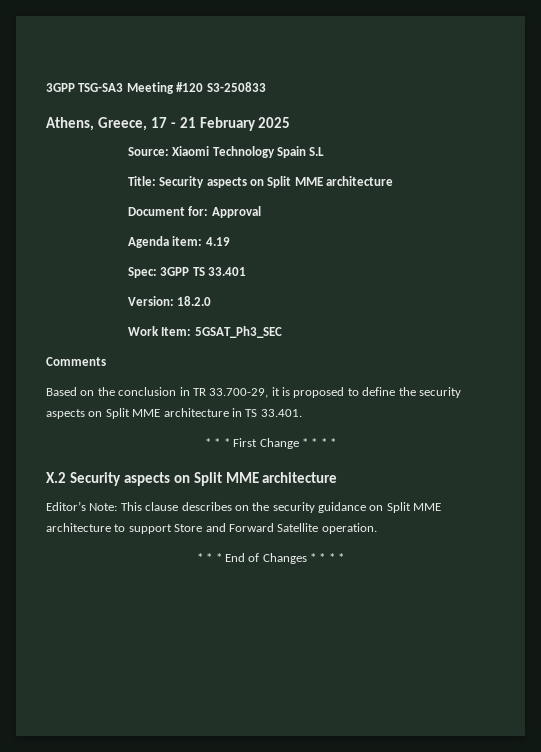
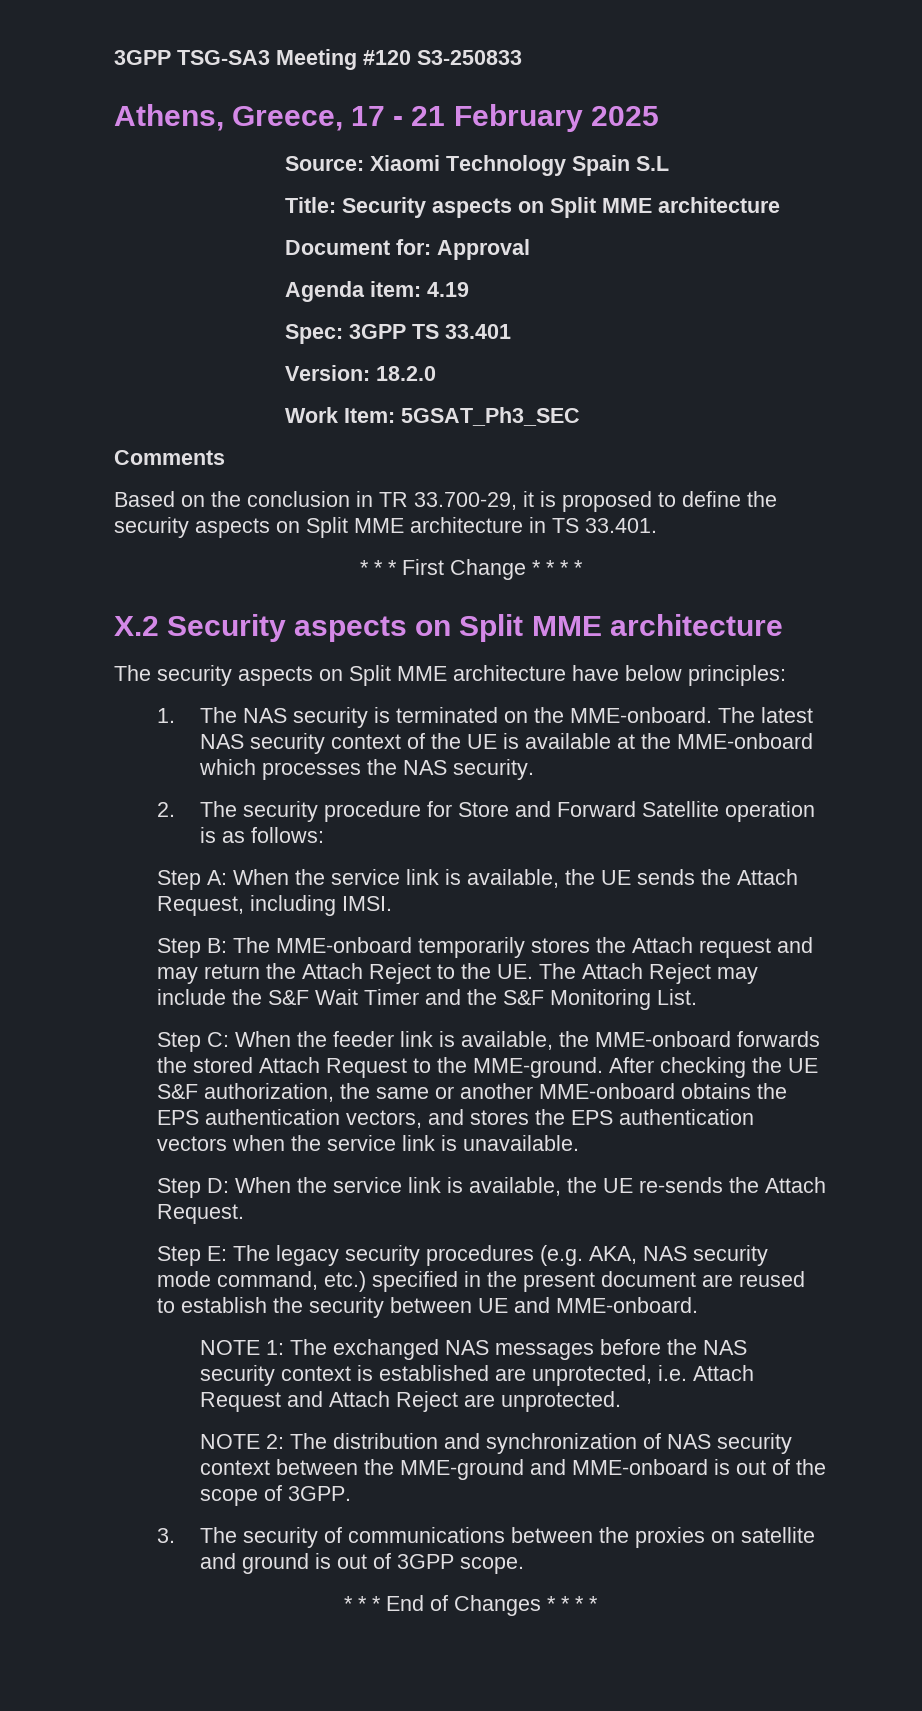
- Editor’s Note: This clause describes on the security guidance on Split MME architecture to support Store and Forward Satellite operation.
+ The security aspects on Split MME architecture have below principles:
+ 1. The NAS security is terminated on the MME-onboard. The latest NAS security context of the UE is available at the MME-onboard which processes the NAS security.
+ 2. The security procedure for Store and Forward Satellite operation is as follows:
+ Step A: When the service link is available, the UE sends the Attach Request, including IMSI.
+ Step B: The MME-onboard temporarily stores the Attach request and may return the Attach Reject to the UE. The Attach Reject may include the S&F Wait Timer and the S&F Monitoring List.
+ Step C: When the feeder link is available, the MME-onboard forwards the stored Attach Request to the MME-ground. After checking the UE S&F authorization, the same or another MME-onboard obtains the EPS authentication vectors, and stores the EPS authentication vectors when the service link is unavailable.
+ Step D: When the service link is available, the UE re-sends the Attach Request.
+ Step E: The legacy security procedures (e.g. AKA, NAS security mode command, etc.) specified in the present document are reused to establish the security between UE and MME-onboard.
+ NOTE 1: The exchanged NAS messages before the NAS security context is established are unprotected, i.e. Attach Request and Attach Reject are unprotected.
+ NOTE 2: The distribution and synchronization of NAS security context between the MME-ground and MME-onboard is out of the scope of 3GPP.
+ 3. The security of communications between the proxies on satellite and ground is out of 3GPP scope.

